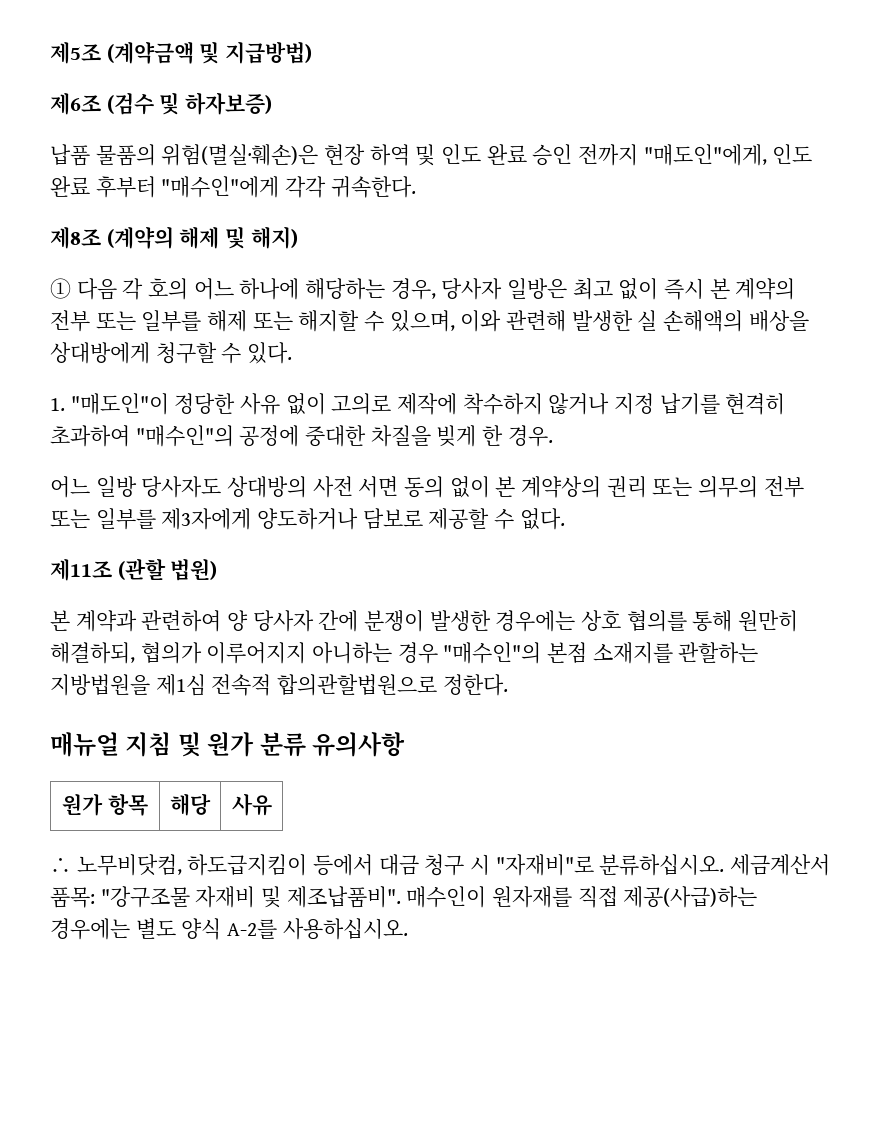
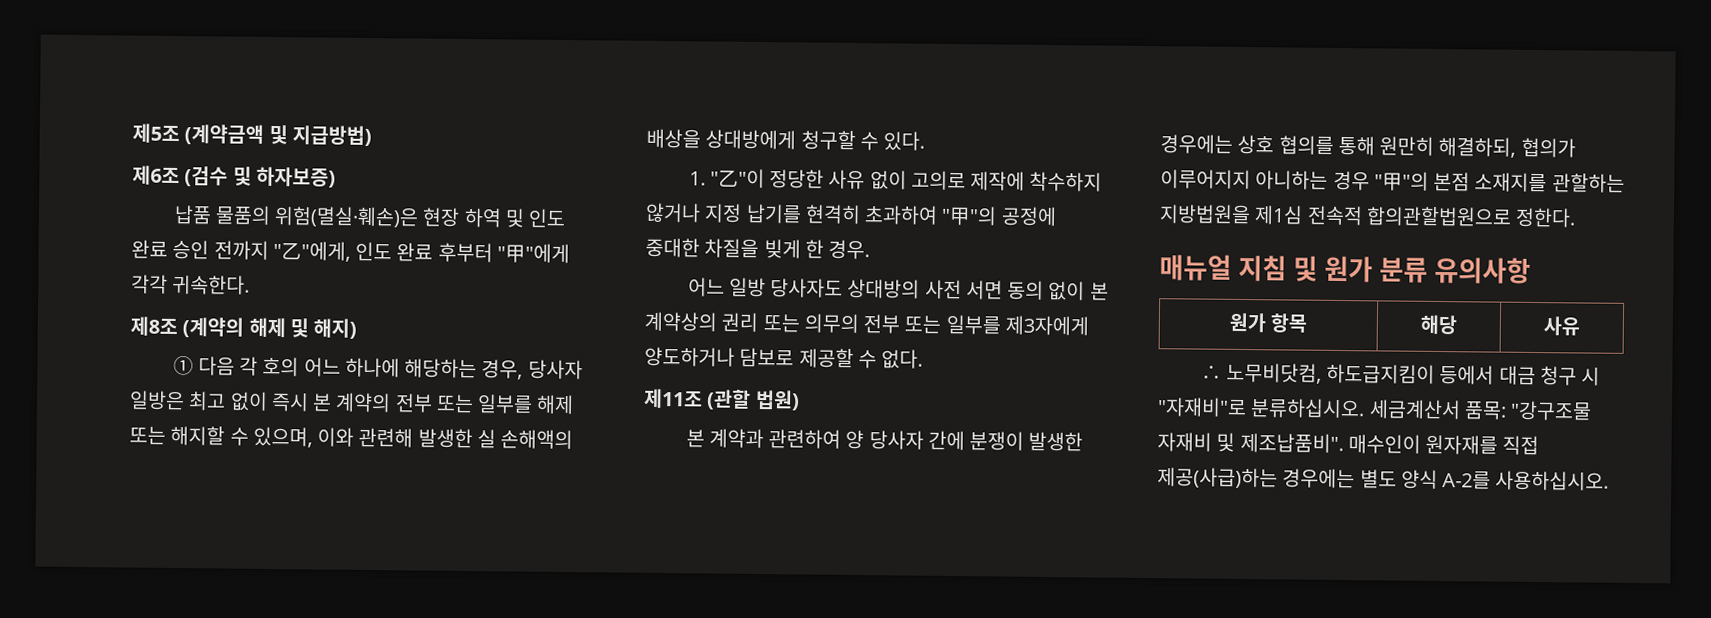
- 납품 물품의 위험(멸실·훼손)은 현장 하역 및 인도 완료 승인 전까지 "매도인"에게, 인도 완료 후부터 "매수인"에게 각각 귀속한다.
+ 납품 물품의 위험(멸실·훼손)은 현장 하역 및 인도 완료 승인 전까지 "乙"에게, 인도 완료 후부터 "甲"에게 각각 귀속한다.
- 1. "매도인"이 정당한 사유 없이 고의로 제작에 착수하지 않거나 지정 납기를 현격히 초과하여 "매수인"의 공정에 중대한 차질을 빚게 한 경우.
+ 1. "乙"이 정당한 사유 없이 고의로 제작에 착수하지 않거나 지정 납기를 현격히 초과하여 "甲"의 공정에 중대한 차질을 빚게 한 경우.
- 본 계약과 관련하여 양 당사자 간에 분쟁이 발생한 경우에는 상호 협의를 통해 원만히 해결하되, 협의가 이루어지지 아니하는 경우 "매수인"의 본점 소재지를 관할하는 지방법원을 제1심 전속적 합의관할법원으로 정한다.
+ 본 계약과 관련하여 양 당사자 간에 분쟁이 발생한 경우에는 상호 협의를 통해 원만히 해결하되, 협의가 이루어지지 아니하는 경우 "甲"의 본점 소재지를 관할하는 지방법원을 제1심 전속적 합의관할법원으로 정한다.

